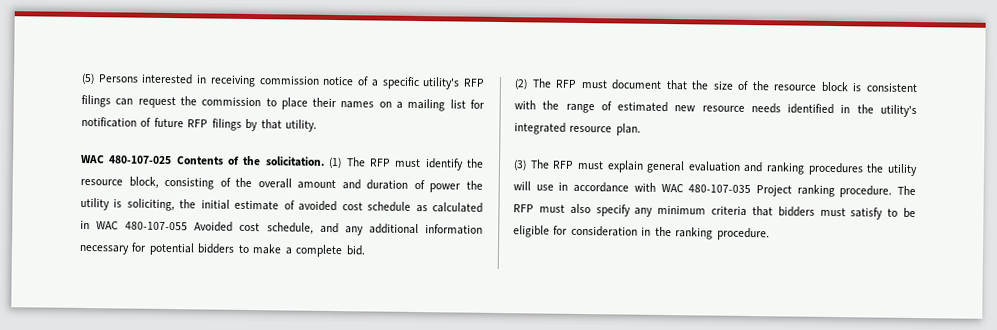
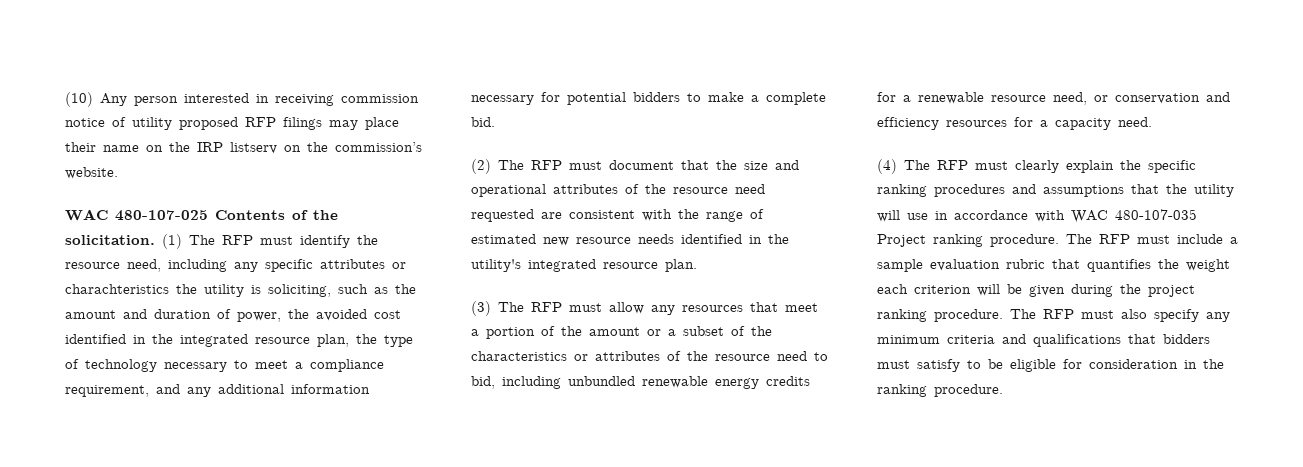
- (5) Persons interested in receiving commission notice of a specific utility's RFP filings can request the commission to place their names on a mailing list for notification of future RFP filings by that utility.
+ (10) Any person interested in receiving commission notice of utility proposed RFP filings may place their name on the IRP listserv on the commission’s website.
- (1) The RFP must identify the resource block, consisting of the overall amount and duration of power the utility is soliciting, the initial estimate of avoided cost schedule as calculated in WAC 480-107-055 Avoided cost schedule, and any additional information necessary for potential bidders to make a complete bid.
+ (1) The RFP must identify the resource need, including any specific attributes or charachteristics the utility is soliciting, such as the amount and duration of power, the avoided cost identified in the integrated resource plan, the type of technology necessary to meet a compliance requirement, and any additional information necessary for potential bidders to make a complete bid.
- (2) The RFP must document that the size of the resource block is consistent with the range of estimated new resource needs identified in the utility's integrated resource plan.
+ (2) The RFP must document that the size and operational attributes of the resource need requested are consistent with the range of estimated new resource needs identified in the utility's integrated resource plan.
- (3) The RFP must explain general evaluation and ranking procedures the utility will use in accordance with WAC 480-107-035 Project ranking procedure.
+ (3) The RFP must allow any resources that meet a portion of the amount or a subset of the characteristics or attributes of the resource need to bid, including unbundled renewable energy credits for a renewable resource need, or conservation and efficiency resources for a capacity need.
+ (4) The RFP must clearly explain the specific ranking procedures and assumptions that the utility will use in accordance with WAC 480-107-035 Project ranking procedure.
- The RFP must also specify any minimum criteria that bidders must satisfy to be eligible for consideration in the ranking procedure.
+ The RFP must include a sample evaluation rubric that quantifies the weight each criterion will be given during the project ranking procedure. The RFP must also specify any minimum criteria and qualifications that bidders must satisfy to be eligible for consideration in the ranking procedure.

